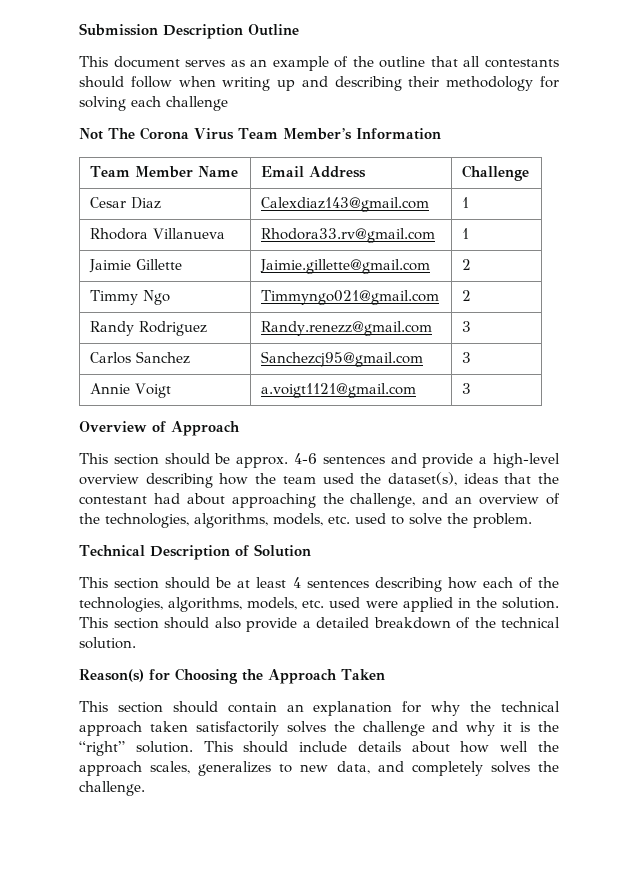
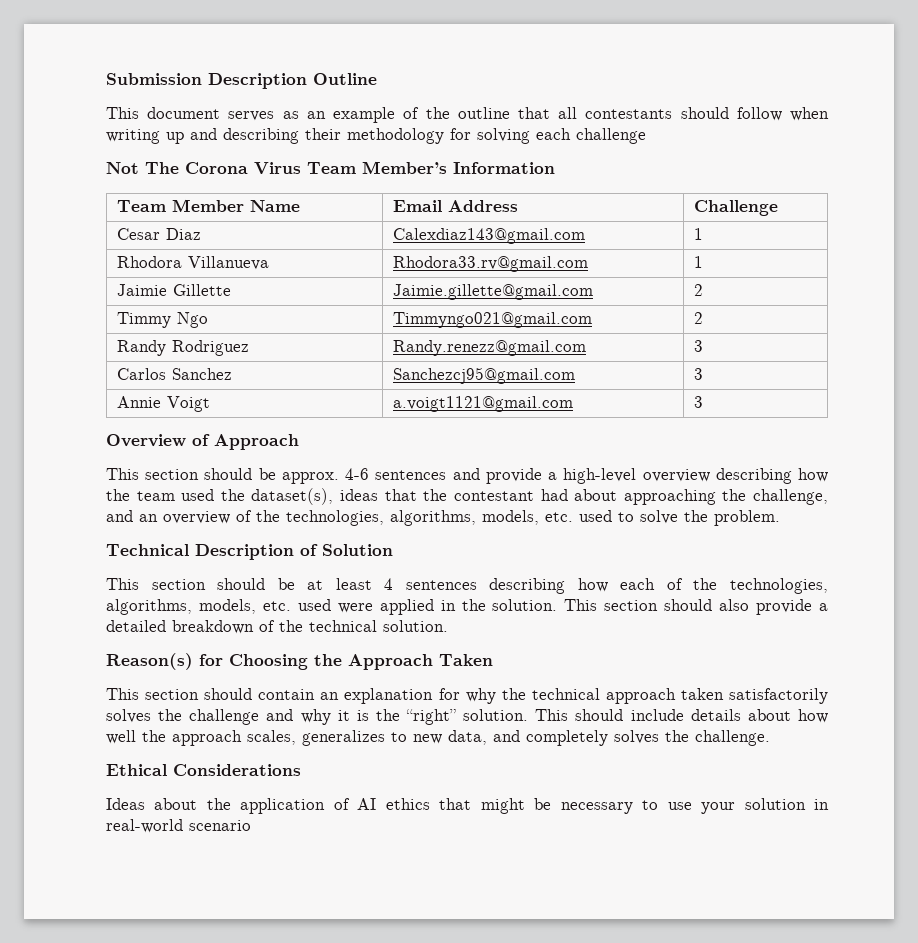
+ Ethical Considerations
+ Ideas about the application of AI ethics that might be necessary to use your solution in real-world scenario

